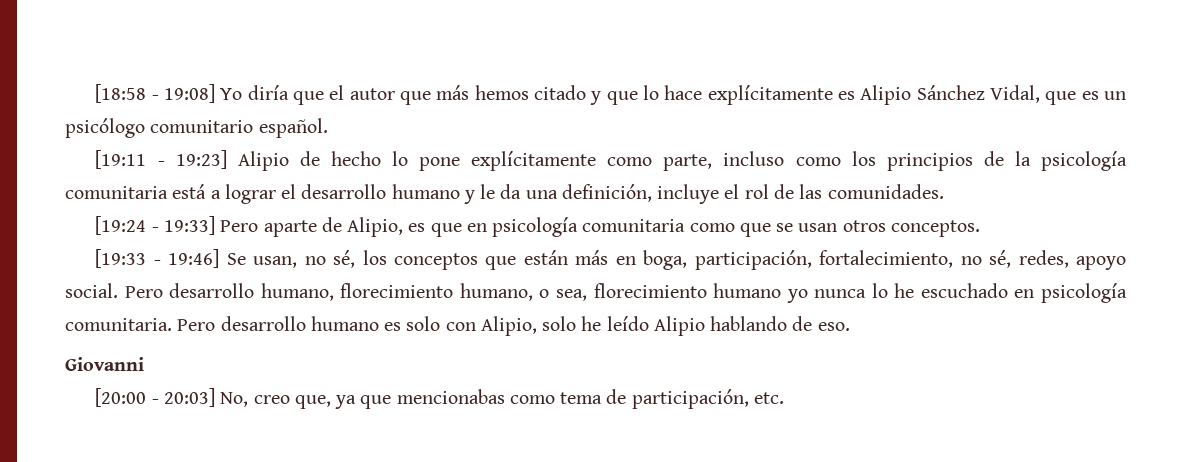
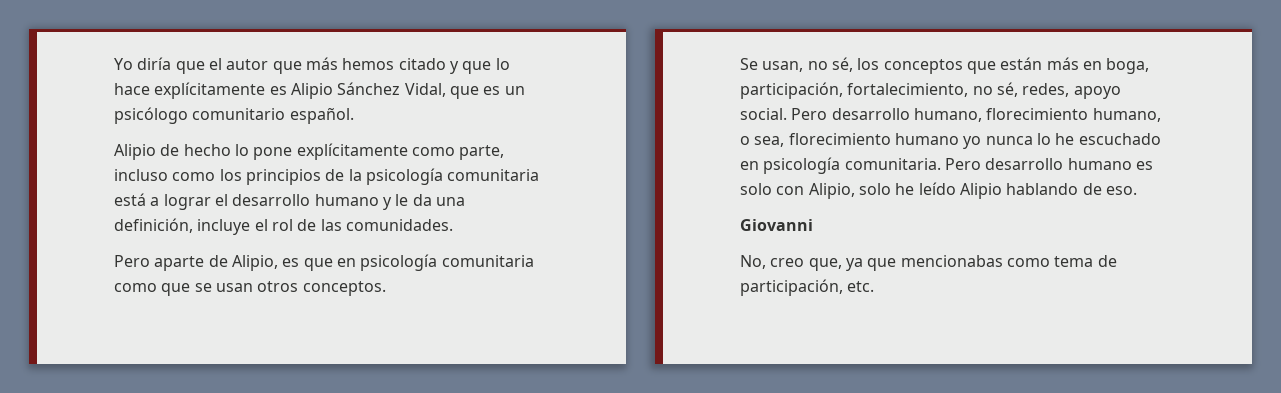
- [18:58 - 19:08] Yo diría que el autor que más hemos citado y que lo hace explícitamente es Alipio Sánchez Vidal, que es un psicólogo comunitario español.
+ Yo diría que el autor que más hemos citado y que lo hace explícitamente es Alipio Sánchez Vidal, que es un psicólogo comunitario español.
- [19:11 - 19:23] Alipio de hecho lo pone explícitamente como parte, incluso como los principios de la psicología comunitaria está a lograr el desarrollo humano y le da una definición, incluye el rol de las comunidades.
+ Alipio de hecho lo pone explícitamente como parte, incluso como los principios de la psicología comunitaria está a lograr el desarrollo humano y le da una definición, incluye el rol de las comunidades.
- [19:24 - 19:33] Pero aparte de Alipio, es que en psicología comunitaria como que se usan otros conceptos.
+ Pero aparte de Alipio, es que en psicología comunitaria como que se usan otros conceptos.
- [19:33 - 19:46] Se usan, no sé, los conceptos que están más en boga, participación, fortalecimiento, no sé, redes, apoyo social.
+ Se usan, no sé, los conceptos que están más en boga, participación, fortalecimiento, no sé, redes, apoyo social.
- [20:00 - 20:03] No, creo que, ya que mencionabas como tema de participación, etc.
+ No, creo que, ya que mencionabas como tema de participación, etc.

